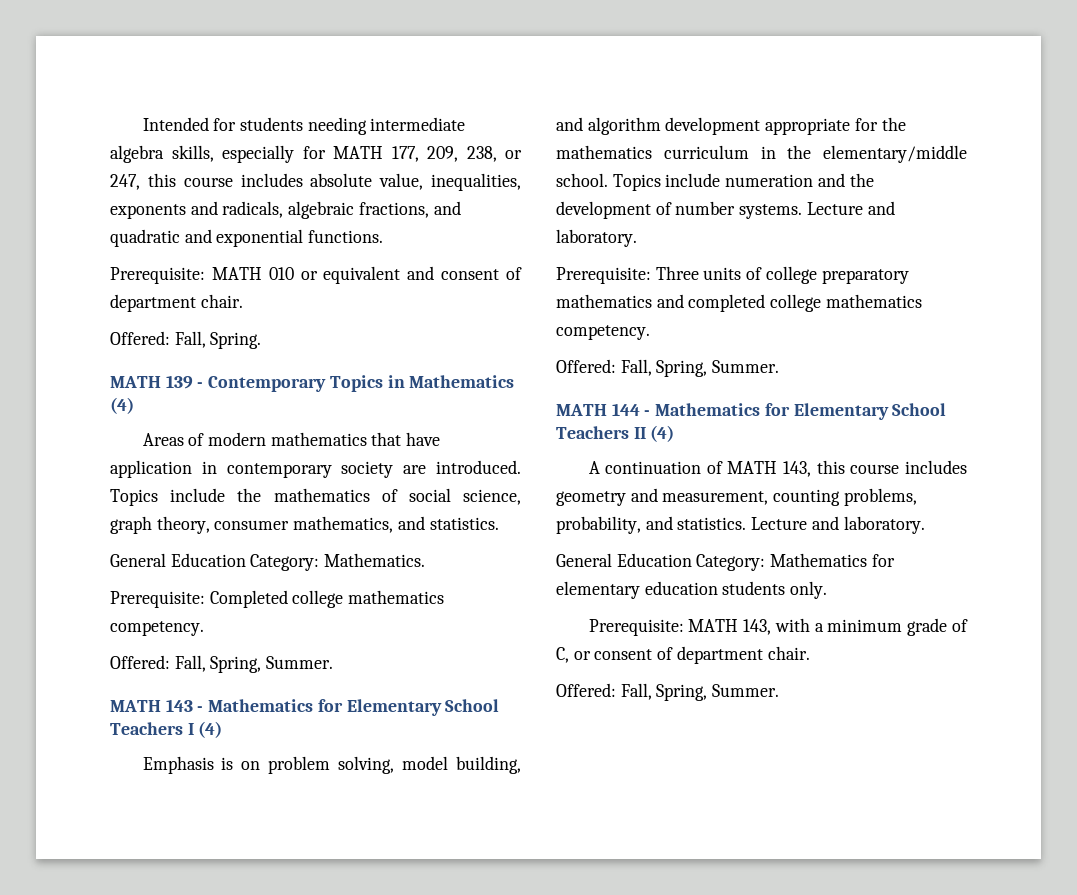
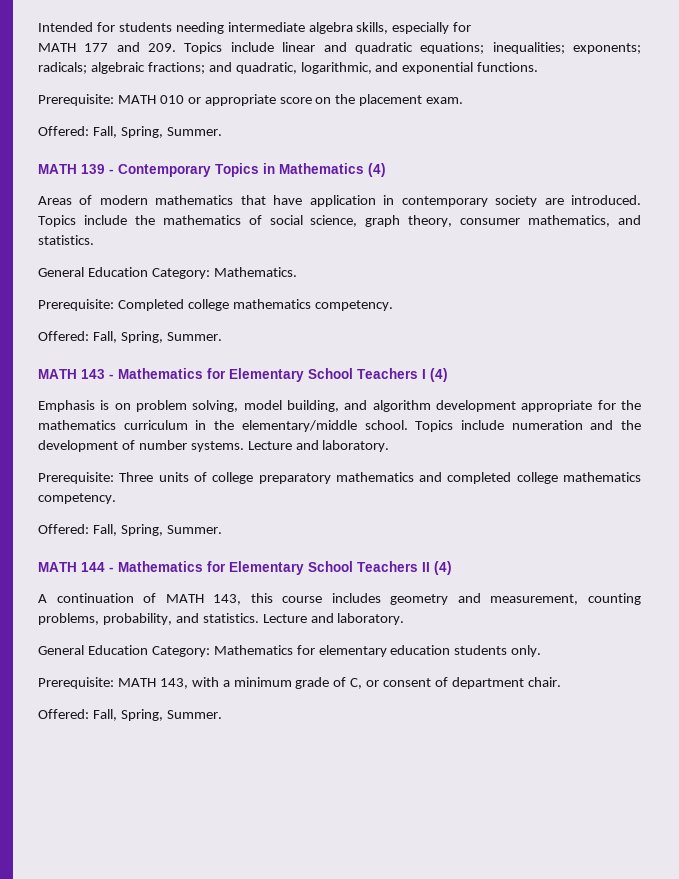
- Intended for students needing intermediate algebra skills, especially for MATH 177, 209, 238, or 247, this course includes absolute value, inequalities, exponents and radicals, algebraic fractions, and quadratic and exponential functions.
+ Intended for students needing intermediate algebra skills, especially for
+ MATH 177 and 209. Topics include linear and quadratic equations; inequalities; exponents; radicals; algebraic fractions; and quadratic, logarithmic, and exponential functions.
- Prerequisite: MATH 010 or equivalent and consent of department chair.
- Offered: Fall, Spring.
+ Prerequisite: MATH 010 or appropriate score on the placement exam.
+ Offered: Fall, Spring, Summer.

